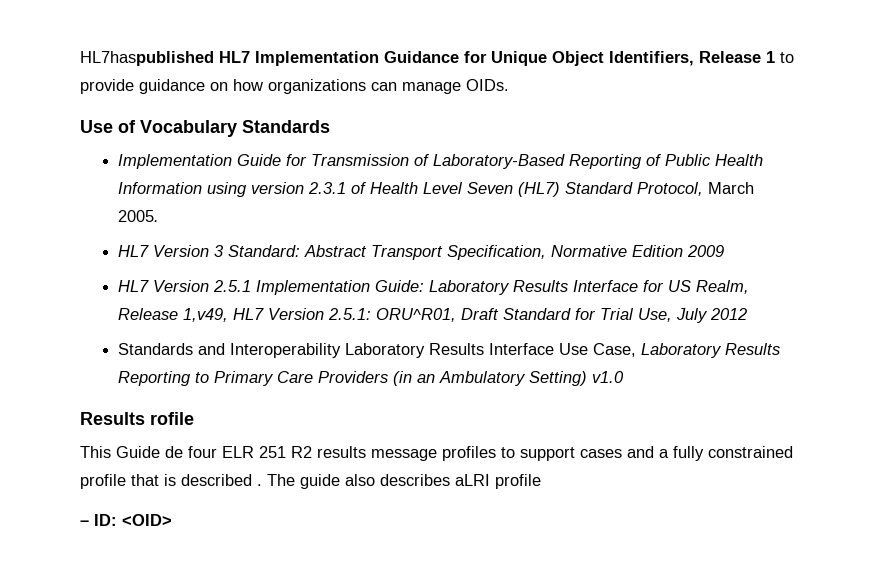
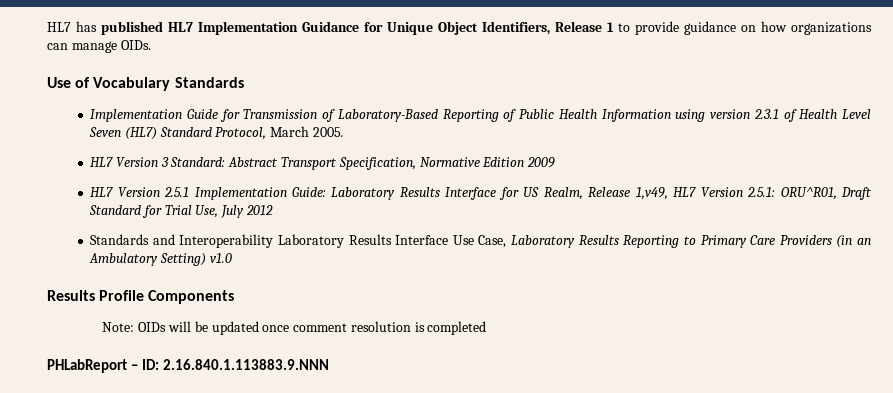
- HL7haspublished HL7 Implementation Guidance for Unique Object Identifiers, Release 1 to provide guidance on how organizations can manage OIDs.
+ HL7 has published HL7 Implementation Guidance for Unique Object Identifiers, Release 1 to provide guidance on how organizations can manage OIDs.
- Results rofile
- This Guide de four ELR 251 R2 results message profiles to support cases and a fully constrained profile that is described . The guide also describes aLRI profile
- – ID: <OID>
+ Results Profile Components
+ Note: OIDs will be updated once comment resolution is completed
+ PHLabReport – ID: 2.16.840.1.113883.9.NNN

